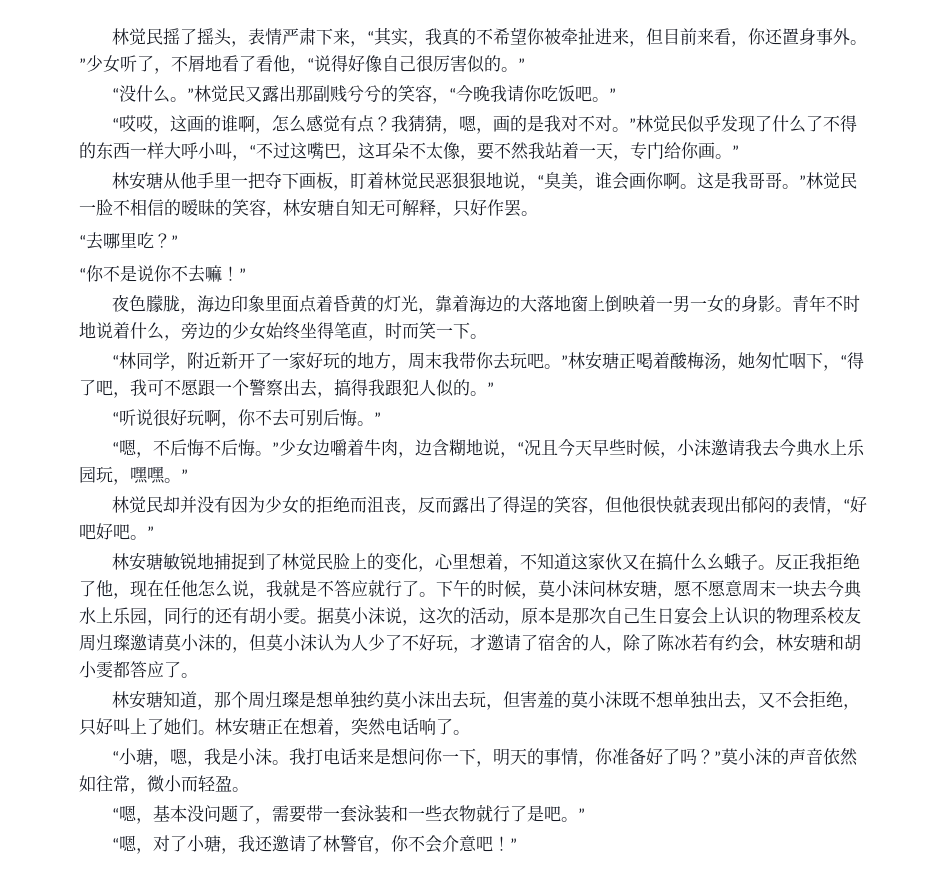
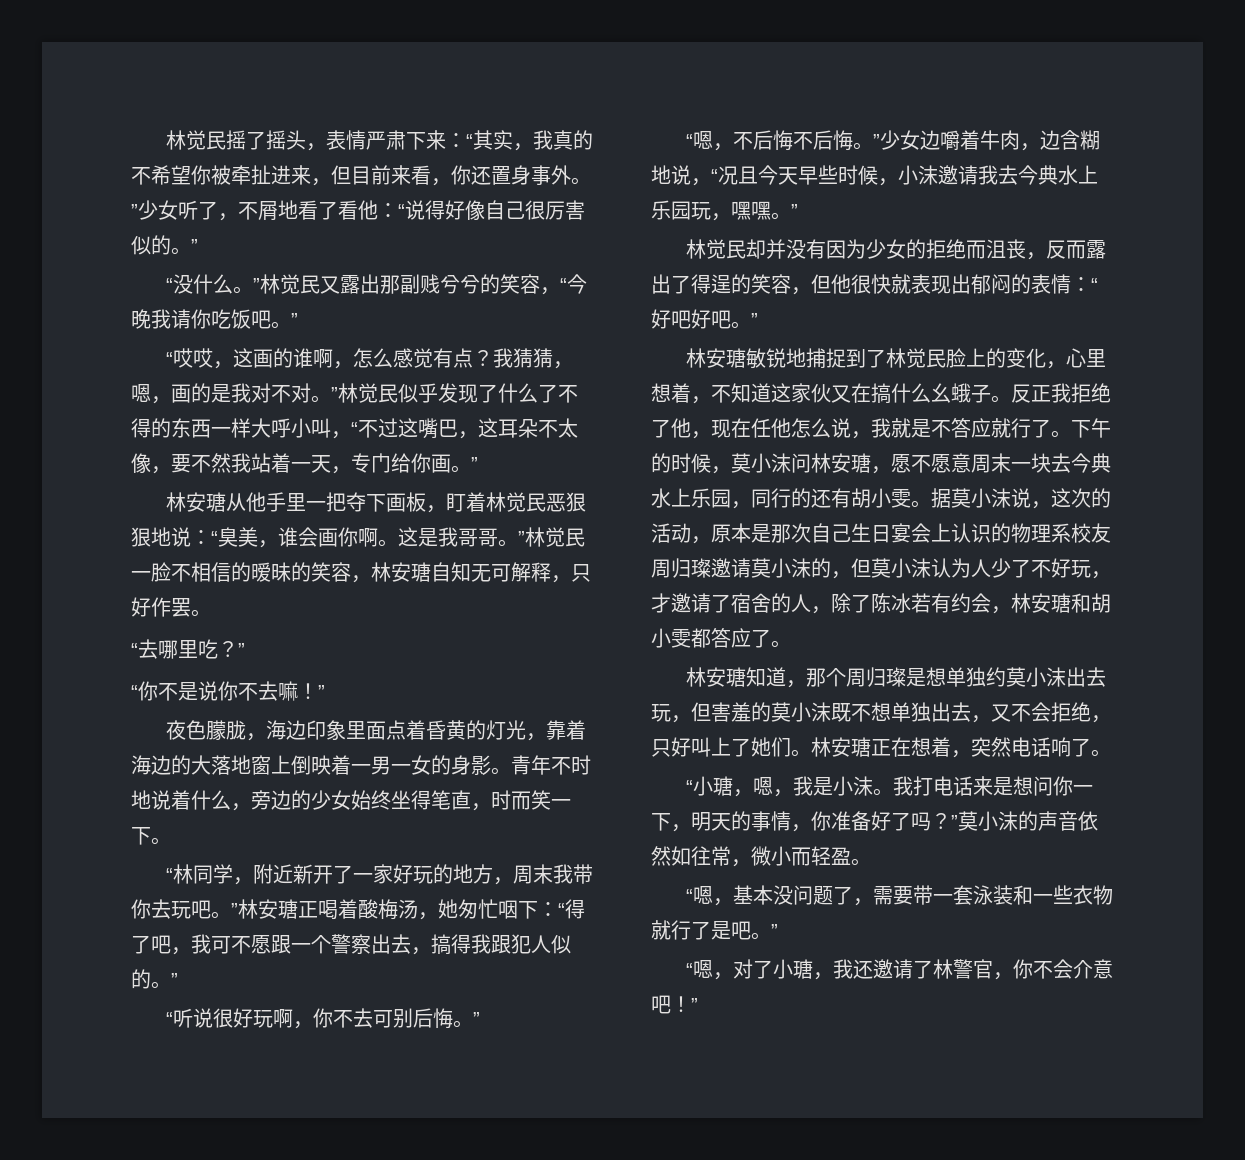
- 林觉民摇了摇头，表情严肃下来，“其实，我真的不希望你被牵扯进来，但目前来看，你还置身事外。”少女听了，不屑地看了看他，“说得好像自己很厉害似的。”
+ 林觉民摇了摇头，表情严肃下来：“其实，我真的不希望你被牵扯进来，但目前来看，你还置身事外。”少女听了，不屑地看了看他：“说得好像自己很厉害似的。”
- 林安瑭从他手里一把夺下画板，盯着林觉民恶狠狠地说，“臭美，谁会画你啊。
+ 林安瑭从他手里一把夺下画板，盯着林觉民恶狠狠地说：“臭美，谁会画你啊。
- “林同学，附近新开了一家好玩的地方，周末我带你去玩吧。”林安瑭正喝着酸梅汤，她匆忙咽下，“得了吧，我可不愿跟一个警察出去，搞得我跟犯人似的。”
+ “林同学，附近新开了一家好玩的地方，周末我带你去玩吧。”林安瑭正喝着酸梅汤，她匆忙咽下：“得了吧，我可不愿跟一个警察出去，搞得我跟犯人似的。”
- 林觉民却并没有因为少女的拒绝而沮丧，反而露出了得逞的笑容，但他很快就表现出郁闷的表情，“好吧好吧。”
+ 林觉民却并没有因为少女的拒绝而沮丧，反而露出了得逞的笑容，但他很快就表现出郁闷的表情：“好吧好吧。”

